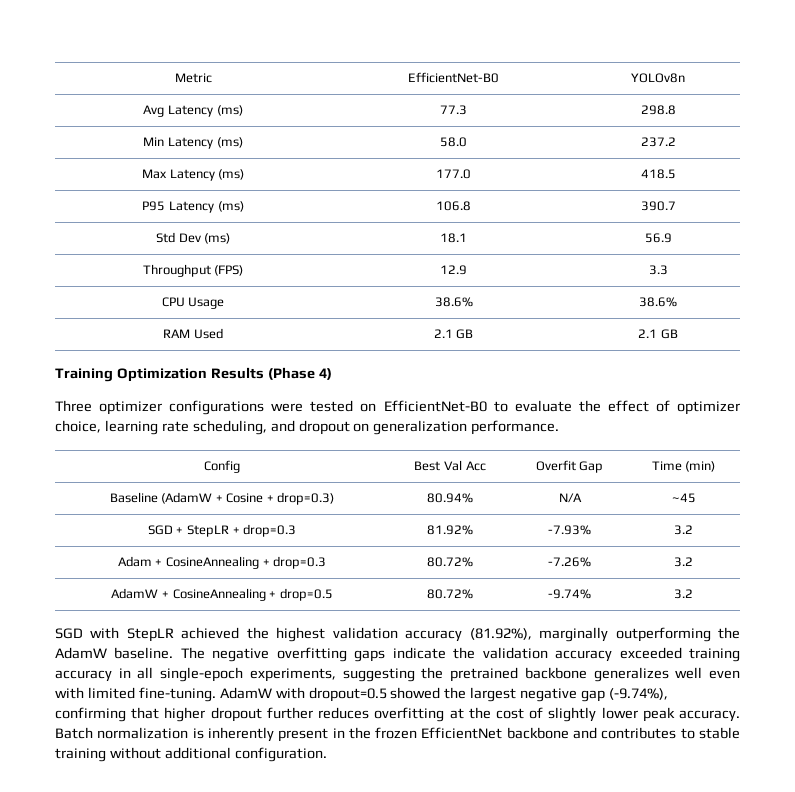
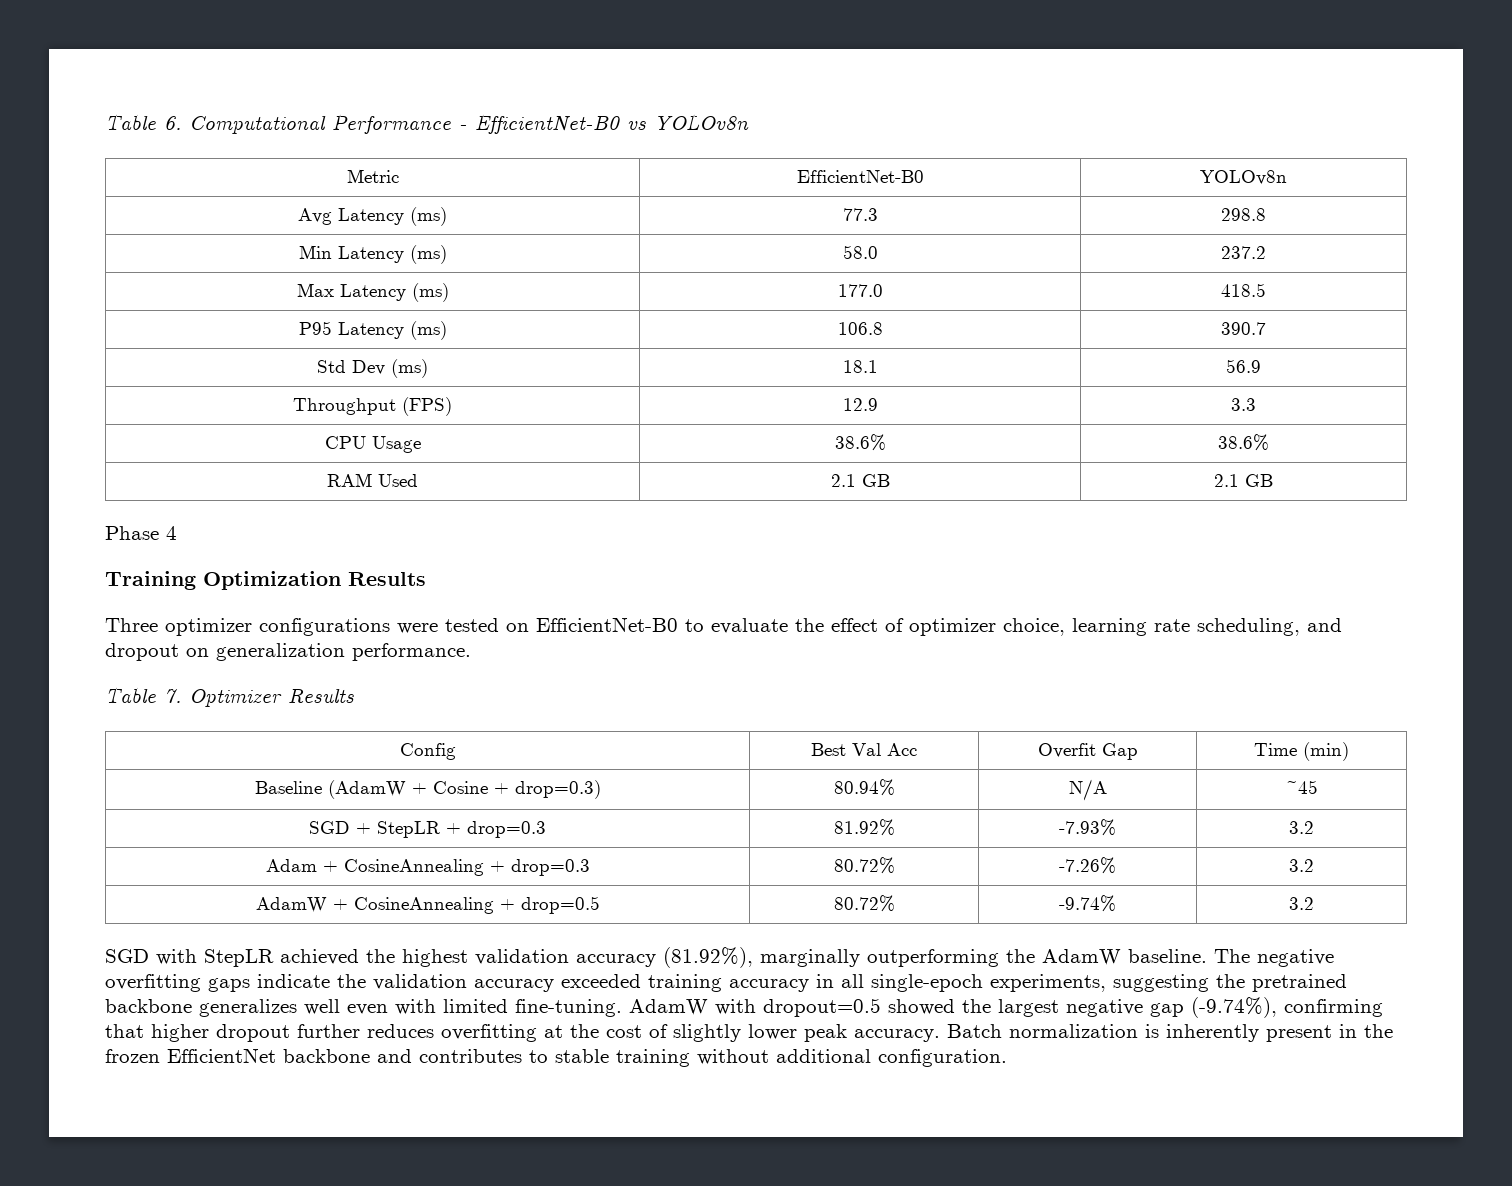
+ Table 6. Computational Performance - EfficientNet-B0 vs YOLOv8n
+ Phase 4
- Training Optimization Results (Phase 4)
+ Training Optimization Results
+ Table 7. Optimizer Results

